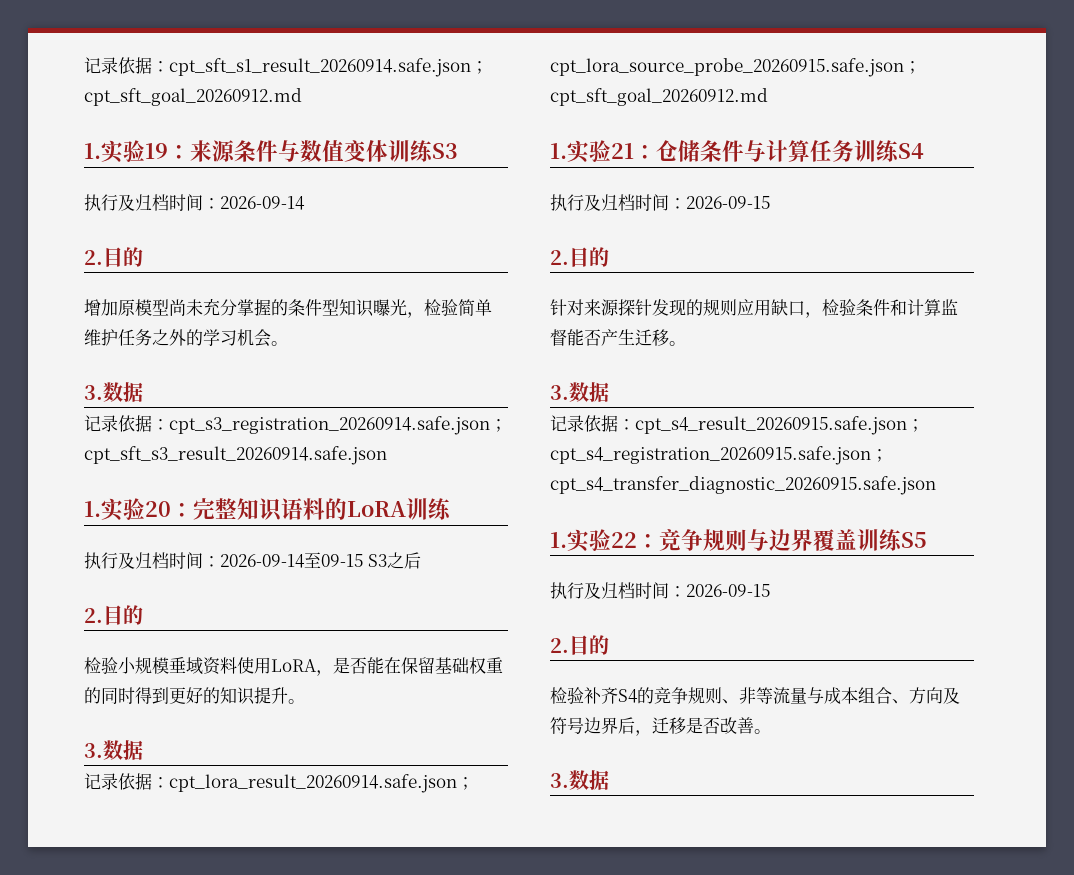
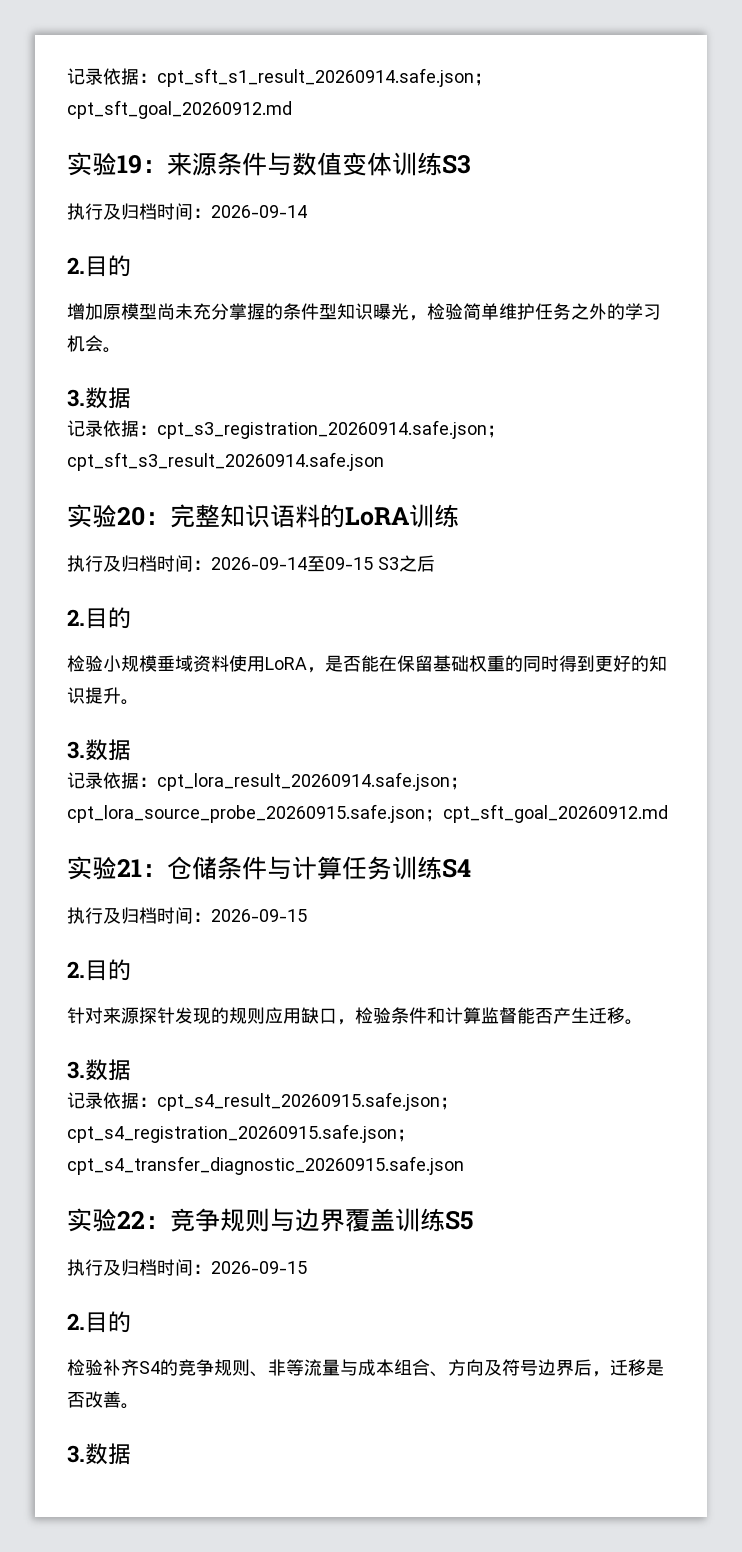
- 1.实验19：来源条件与数值变体训练S3
+ 实验19：来源条件与数值变体训练S3
- 1.实验20：完整知识语料的LoRA训练
+ 实验20：完整知识语料的LoRA训练
- 1.实验21：仓储条件与计算任务训练S4
+ 实验21：仓储条件与计算任务训练S4
- 1.实验22：竞争规则与边界覆盖训练S5
+ 实验22：竞争规则与边界覆盖训练S5

